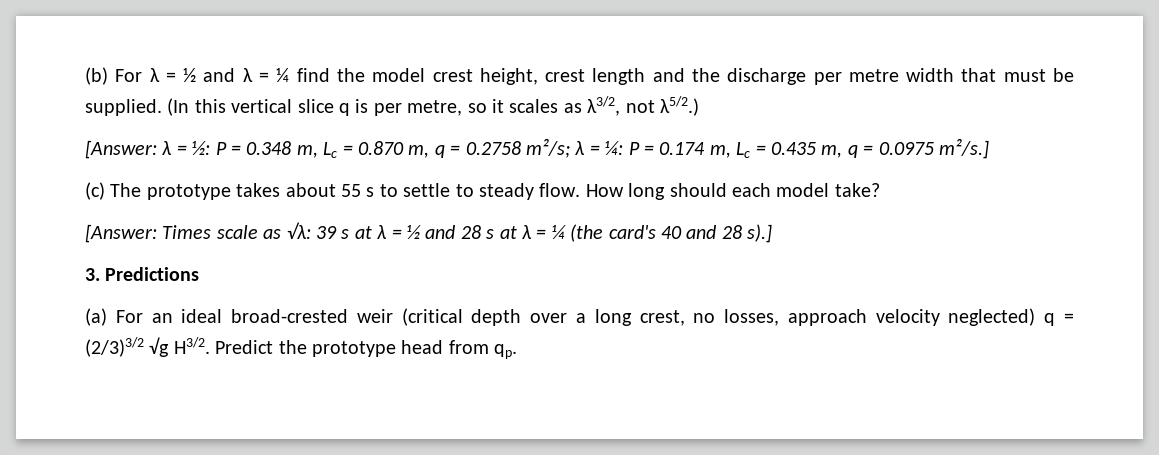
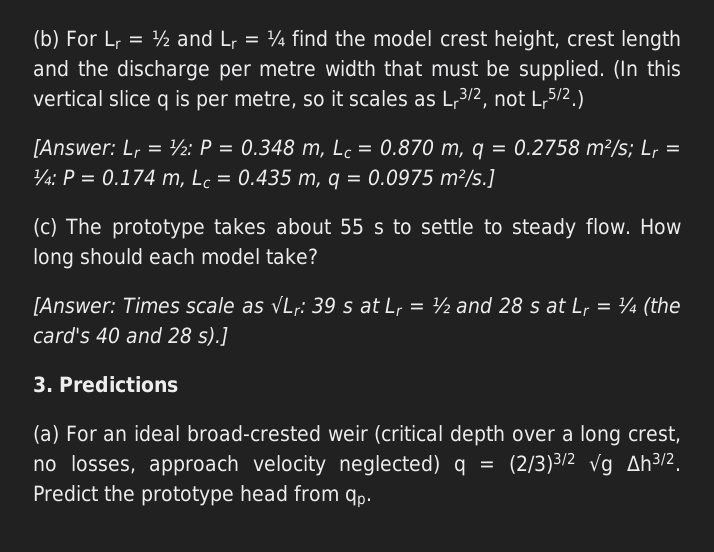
- (b) For λ = ½ and λ = ¼ find the model crest height, crest length and the discharge per metre width that must be supplied.
+ (b) For Lr = ½ and Lr = ¼ find the model crest height, crest length and the discharge per metre width that must be supplied.
- (In this vertical slice q is per metre, so it scales as λ3/2, not λ5/2.)
- [Answer: λ = ½: P = 0.348 m, Lc = 0.870 m, q = 0.2758 m²/s; λ = ¼: P = 0.174 m, Lc = 0.435 m, q = 0.0975 m²/s.]
+ (In this vertical slice q is per metre, so it scales as Lr3/2, not Lr5/2.)
+ [Answer: Lr = ½: P = 0.348 m, Lc = 0.870 m, q = 0.2758 m²/s; Lr = ¼: P = 0.174 m, Lc = 0.435 m, q = 0.0975 m²/s.]
- [Answer: Times scale as √λ: 39 s at λ = ½ and 28 s at λ = ¼ (the card's 40 and 28 s).]
+ [Answer: Times scale as √Lr: 39 s at Lr = ½ and 28 s at Lr = ¼ (the card's 40 and 28 s).]
- (a) For an ideal broad-crested weir (critical depth over a long crest, no losses, approach velocity neglected) q = (2/3)3/2 √g H3/2.
+ (a) For an ideal broad-crested weir (critical depth over a long crest, no losses, approach velocity neglected) q = (2/3)3/2 √g Δh3/2.

